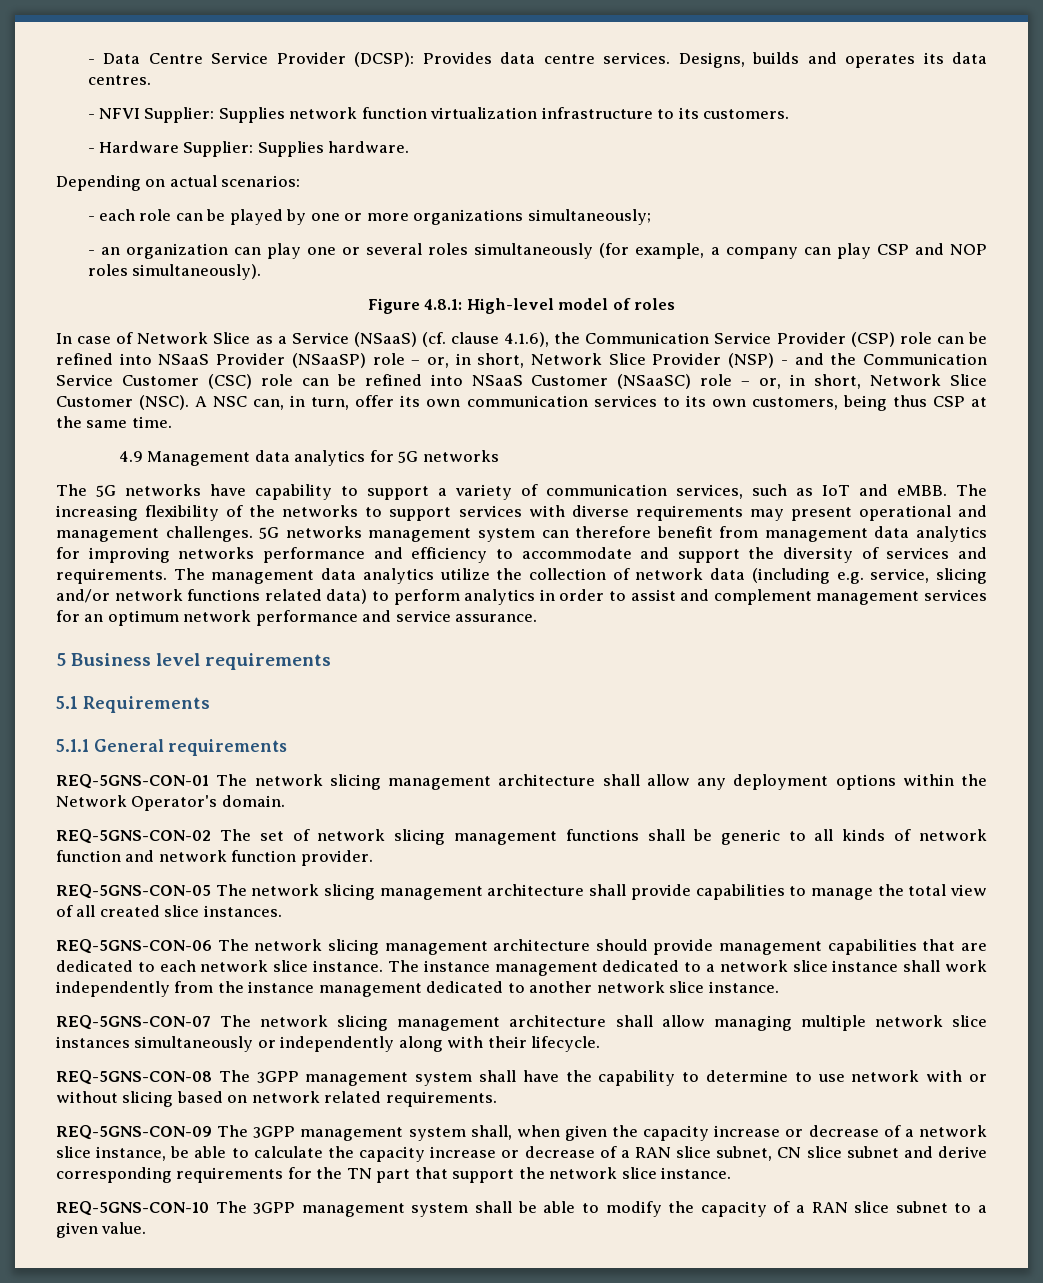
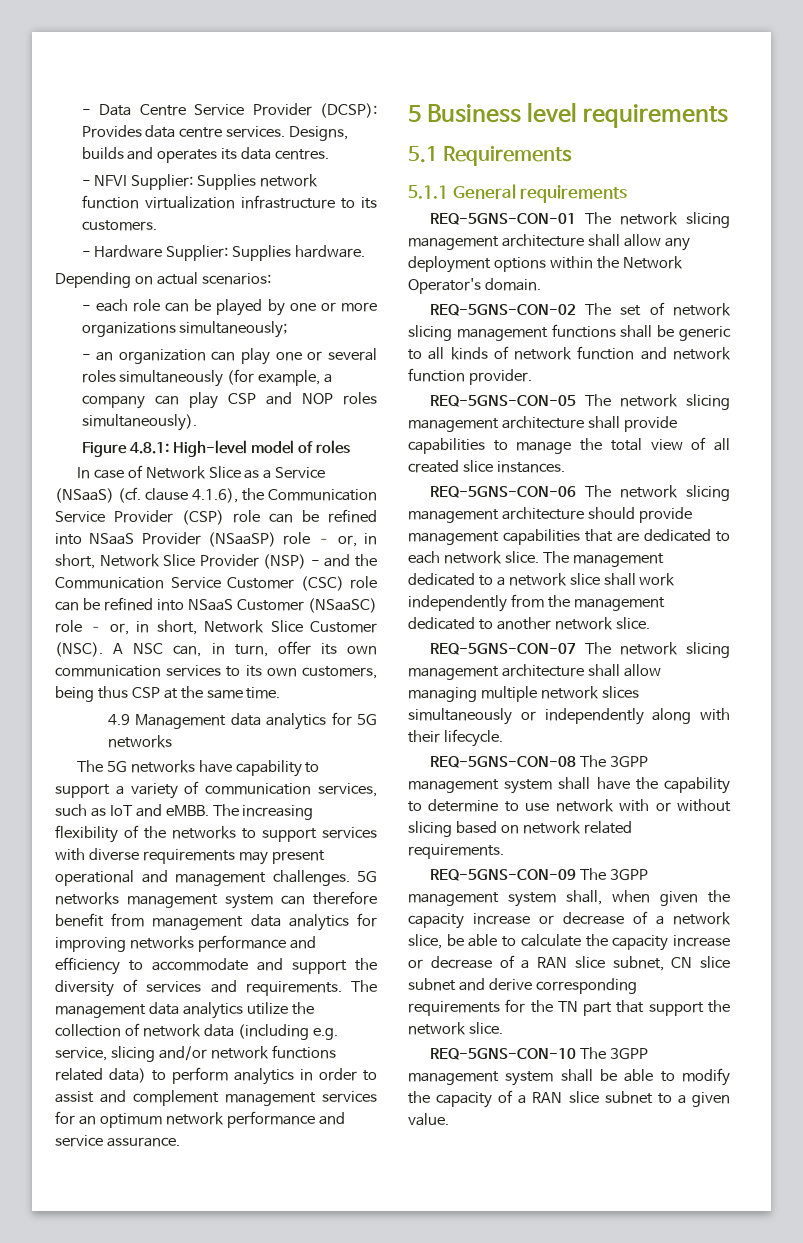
- REQ-5GNS-CON-06 The network slicing management architecture should provide management capabilities that are dedicated to each network slice instance. The instance management dedicated to a network slice instance shall work independently from the instance management dedicated to another network slice instance.
+ REQ-5GNS-CON-06 The network slicing management architecture should provide management capabilities that are dedicated to each network slice. The management dedicated to a network slice shall work independently from the management dedicated to another network slice.
- REQ-5GNS-CON-07 The network slicing management architecture shall allow managing multiple network slice instances simultaneously or independently along with their lifecycle.
+ REQ-5GNS-CON-07 The network slicing management architecture shall allow managing multiple network slices simultaneously or independently along with their lifecycle.
- REQ-5GNS-CON-09 The 3GPP management system shall, when given the capacity increase or decrease of a network slice instance, be able to calculate the capacity increase or decrease of a RAN slice subnet, CN slice subnet and derive corresponding requirements for the TN part that support the network slice instance.
+ REQ-5GNS-CON-09 The 3GPP management system shall, when given the capacity increase or decrease of a network slice, be able to calculate the capacity increase or decrease of a RAN slice subnet, CN slice subnet and derive corresponding requirements for the TN part that support the network slice.

